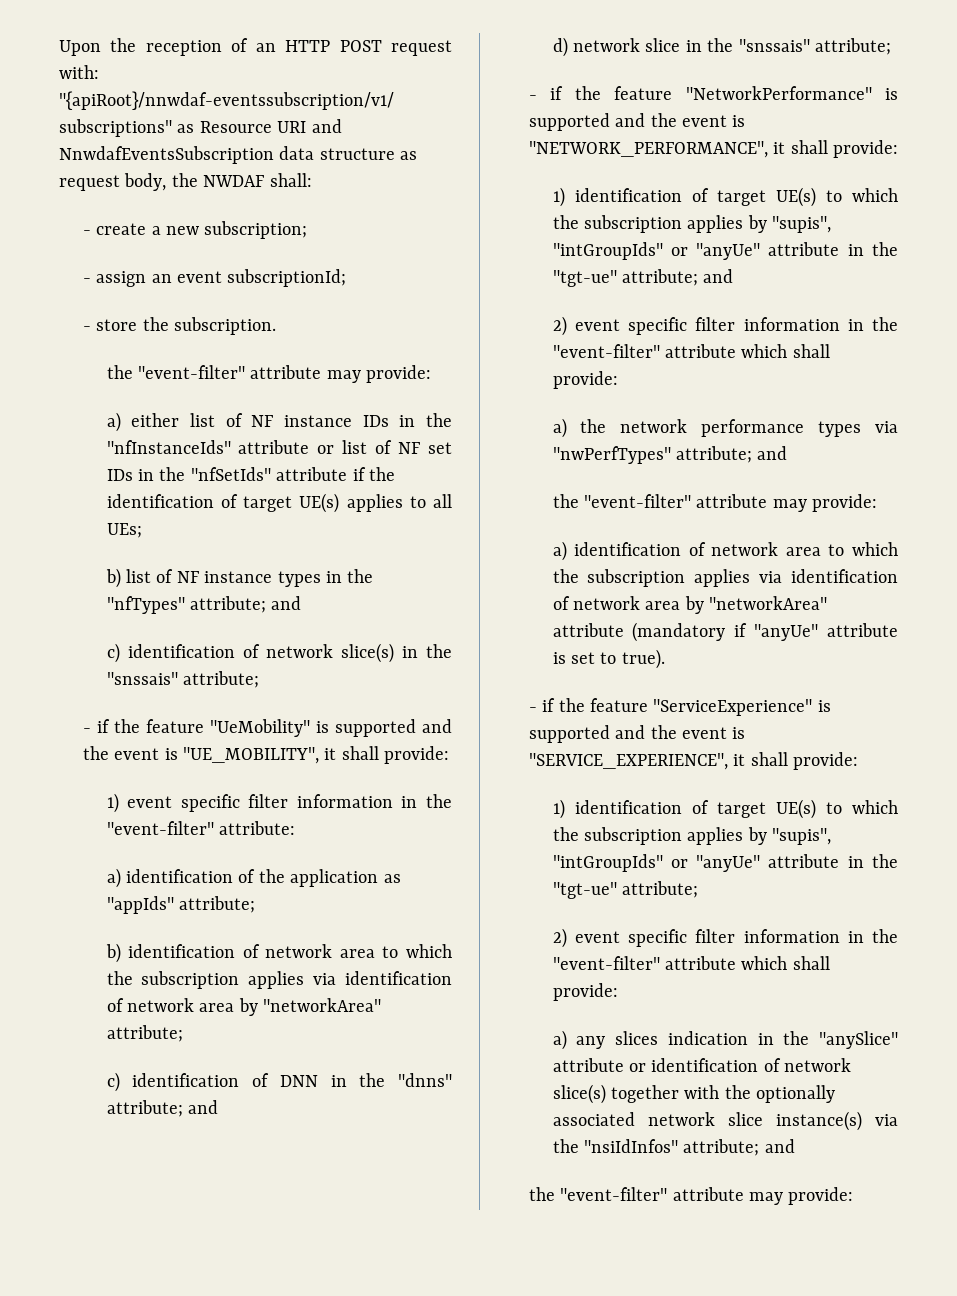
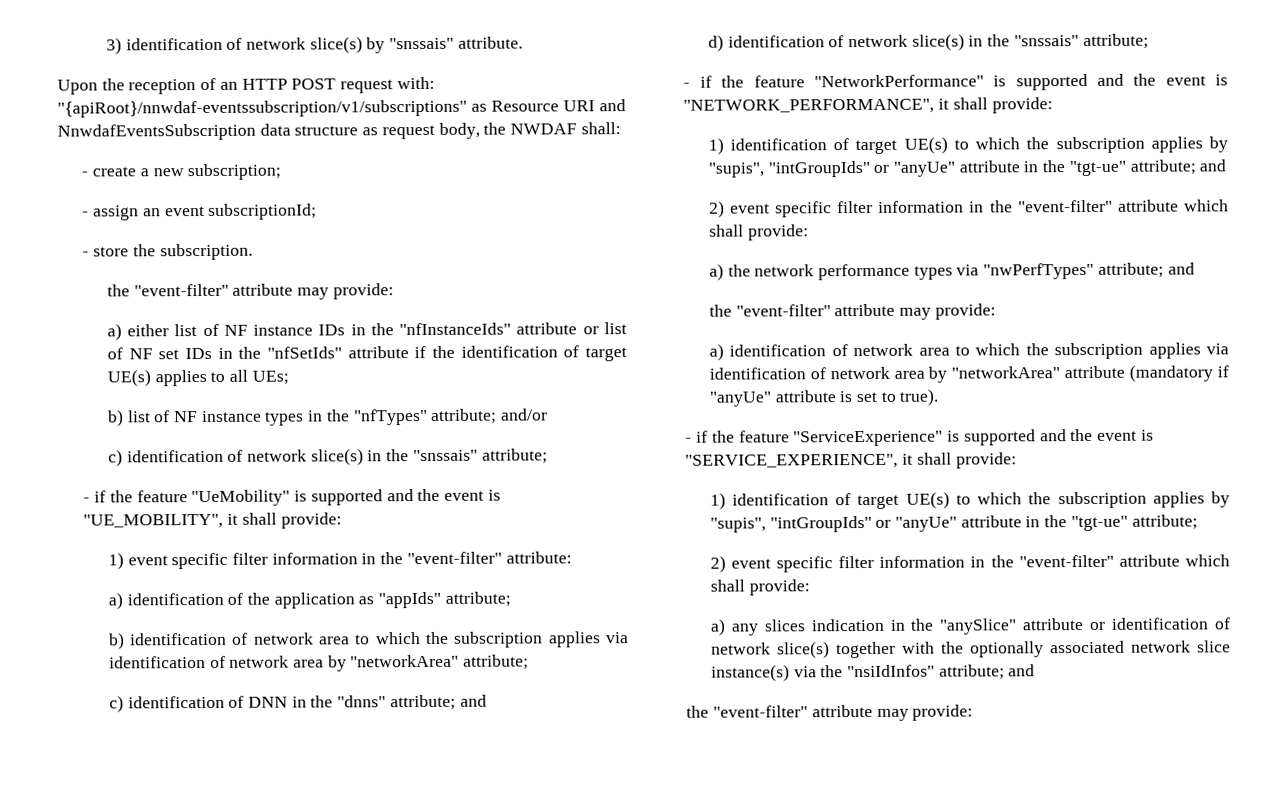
+ 3) identification of network slice(s) by "snssais" attribute.
- b) list of NF instance types in the "nfTypes" attribute; and
+ b) list of NF instance types in the "nfTypes" attribute; and/or
- d) network slice in the "snssais" attribute;
+ d) identification of network slice(s) in the "snssais" attribute;

